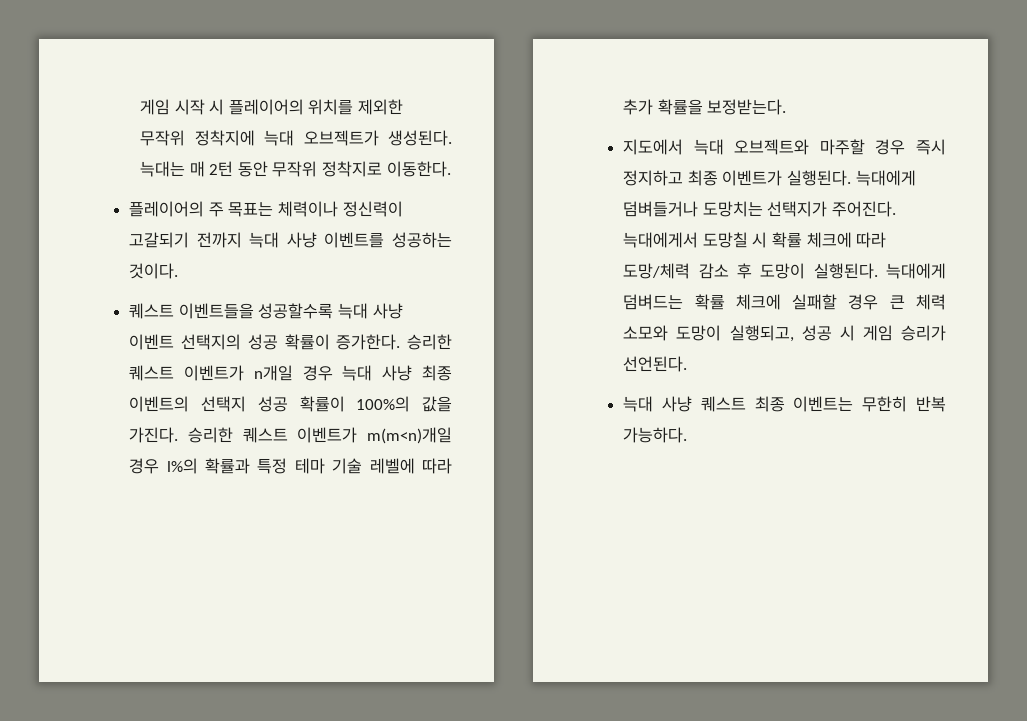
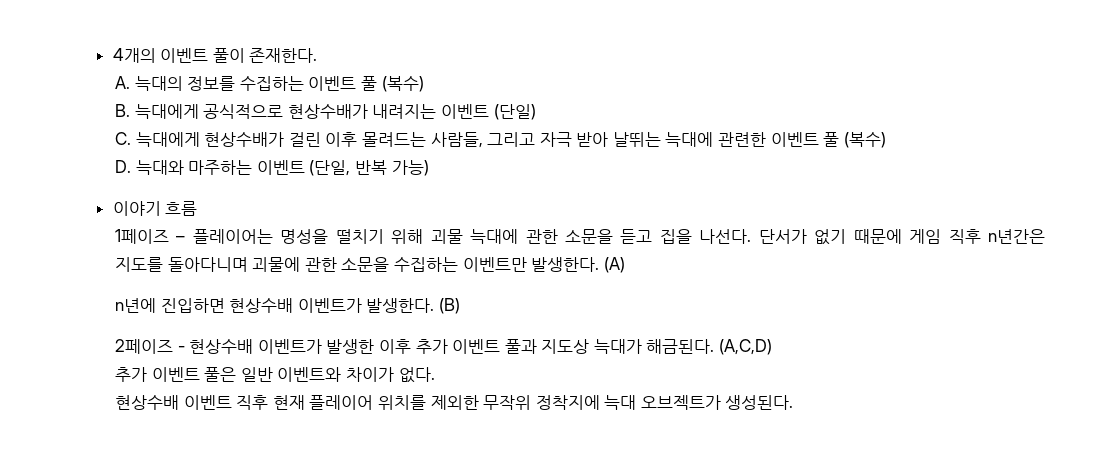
- 게임 시작 시 플레이어의 위치를 제외한 무작위 정착지에 늑대 오브젝트가 생성된다. 늑대는 매 2턴 동안 무작위 정착지로 이동한다.
- 플레이어의 주 목표는 체력이나 정신력이 고갈되기 전까지 늑대 사냥 이벤트를 성공하는 것이다.
- 퀘스트 이벤트들을 성공할수록 늑대 사냥 이벤트 선택지의 성공 확률이 증가한다. 승리한 퀘스트 이벤트가 n개일 경우 늑대 사냥 최종 이벤트의 선택지 성공 확률이 100%의 값을 가진다. 승리한 퀘스트 이벤트가 m(m<n)개일 경우 l%의 확률과 특정 테마 기술 레벨에 따라 추가 확률을 보정받는다.
- 지도에서 늑대 오브젝트와 마주할 경우 즉시 정지하고 최종 이벤트가 실행된다. 늑대에게 덤벼들거나 도망치는 선택지가 주어진다. 늑대에게서 도망칠 시 확률 체크에 따라 도망/체력 감소 후 도망이 실행된다. 늑대에게 덤벼드는 확률 체크에 실패할 경우 큰 체력 소모와 도망이 실행되고, 성공 시 게임 승리가 선언된다.
- 늑대 사냥 퀘스트 최종 이벤트는 무한히 반복 가능하다.
+ 4개의 이벤트 풀이 존재한다.
+ A. 늑대의 정보를 수집하는 이벤트 풀 (복수)
+ B. 늑대에게 공식적으로 현상수배가 내려지는 이벤트 (단일)
+ C. 늑대에게 현상수배가 걸린 이후 몰려드는 사람들, 그리고 자극 받아 날뛰는 늑대에 관련한 이벤트 풀 (복수)
+ D. 늑대와 마주하는 이벤트 (단일, 반복 가능)
+ 이야기 흐름
+ 1페이즈 – 플레이어는 명성을 떨치기 위해 괴물 늑대에 관한 소문을 듣고 집을 나선다. 단서가 없기 때문에 게임 직후 n년간은 지도를 돌아다니며 괴물에 관한 소문을 수집하는 이벤트만 발생한다. (A)
+ n년에 진입하면 현상수배 이벤트가 발생한다. (B)
+ 2페이즈 - 현상수배 이벤트가 발생한 이후 추가 이벤트 풀과 지도상 늑대가 해금된다. (A,C,D)
+ 추가 이벤트 풀은 일반 이벤트와 차이가 없다.
+ 현상수배 이벤트 직후 현재 플레이어 위치를 제외한 무작위 정착지에 늑대 오브젝트가 생성된다.

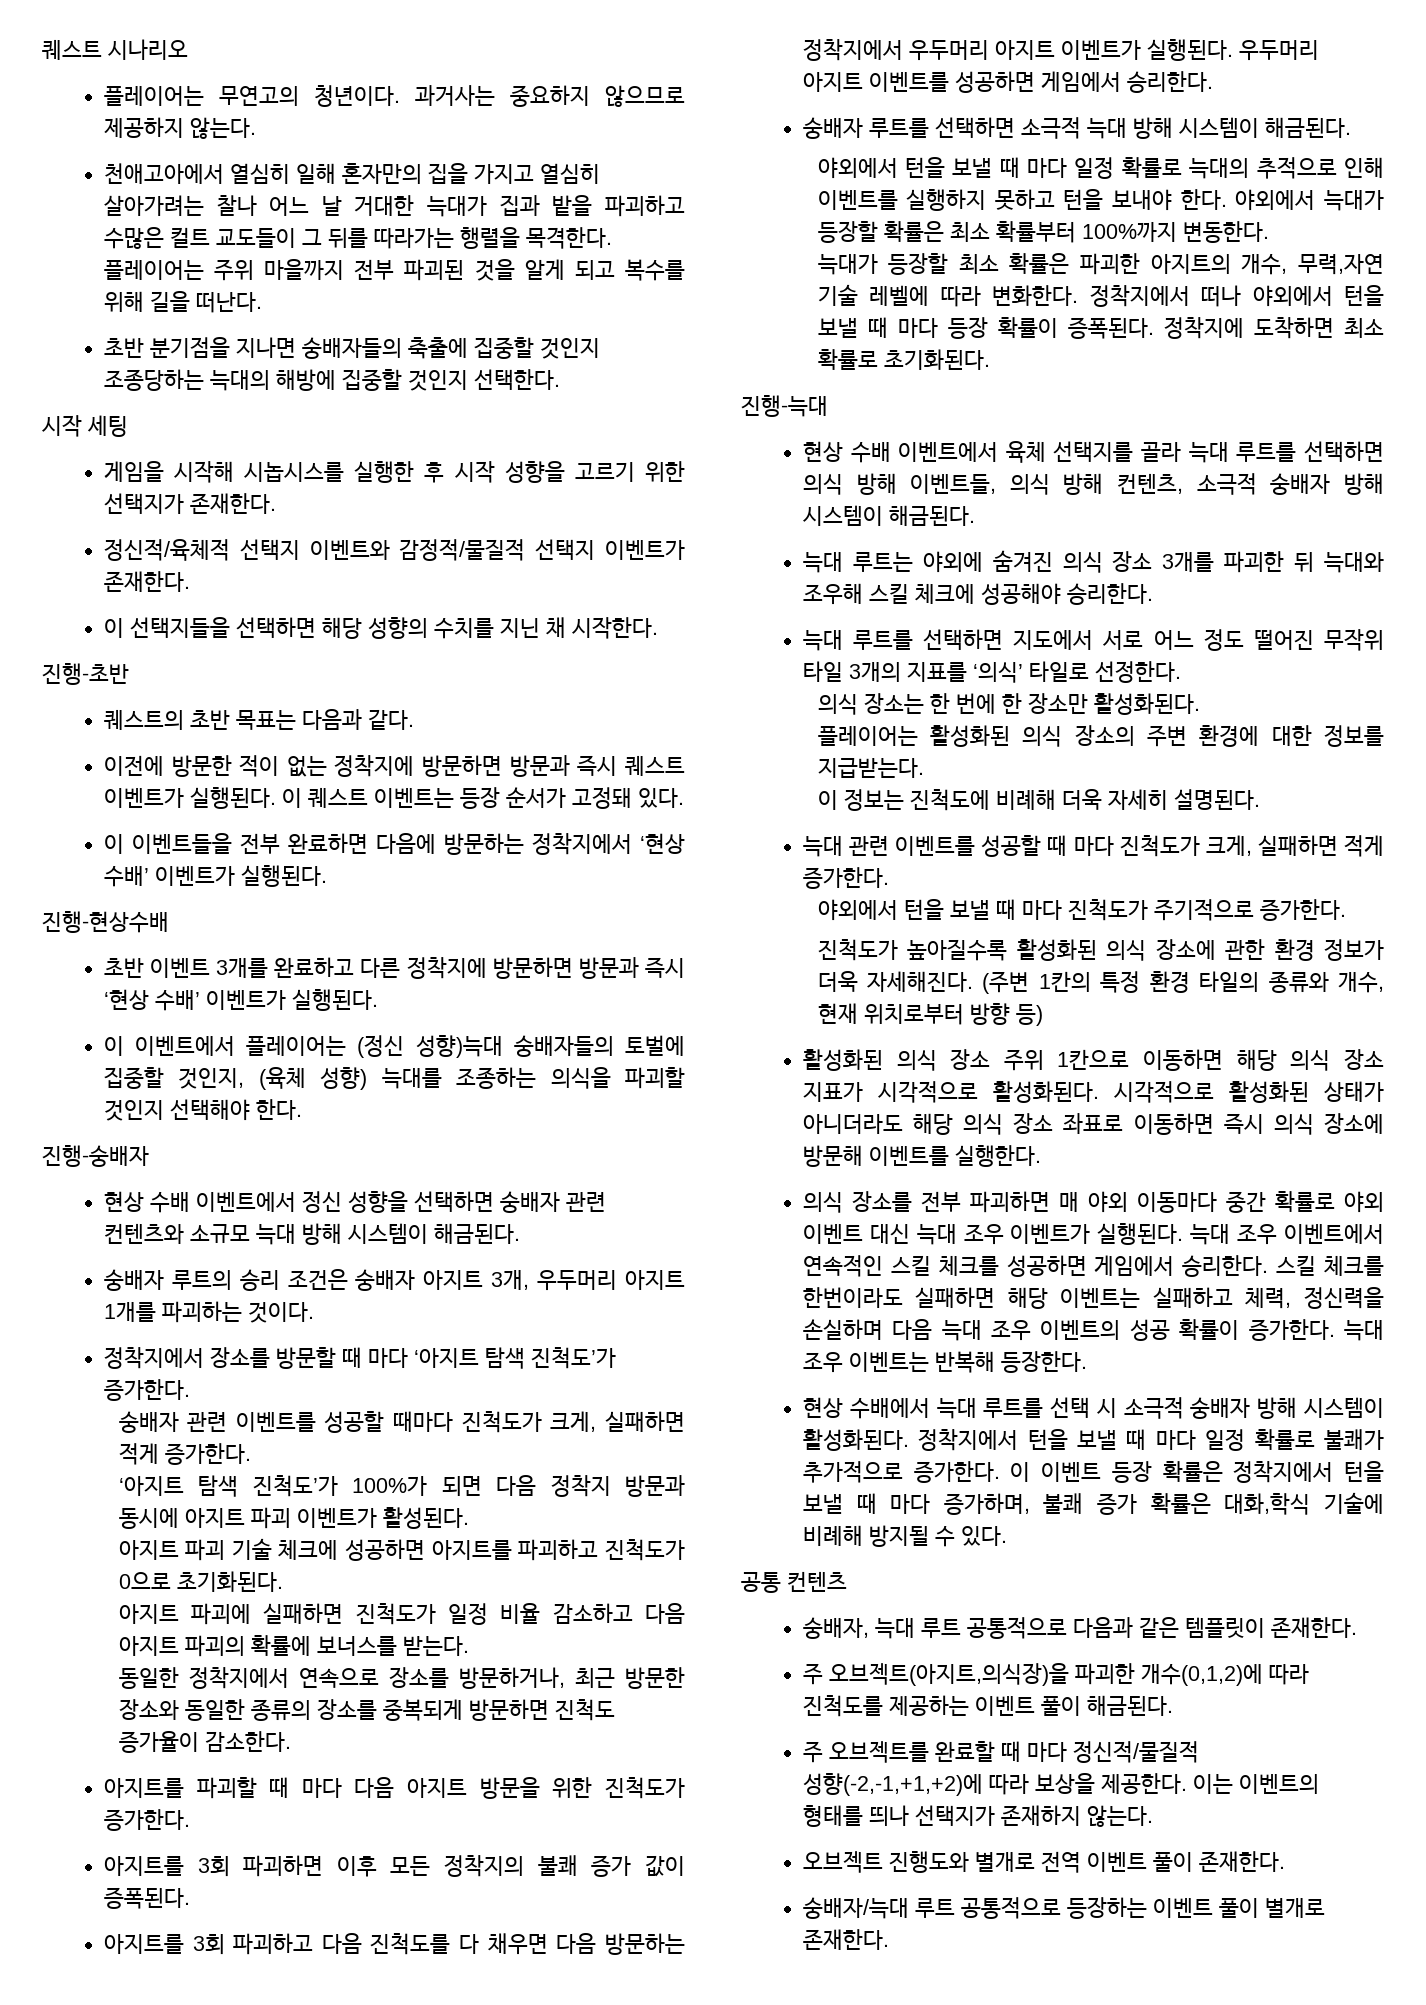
- 4개의 이벤트 풀이 존재한다.
- A. 늑대의 정보를 수집하는 이벤트 풀 (복수)
- B. 늑대에게 공식적으로 현상수배가 내려지는 이벤트 (단일)
- C. 늑대에게 현상수배가 걸린 이후 몰려드는 사람들, 그리고 자극 받아 날뛰는 늑대에 관련한 이벤트 풀 (복수)
- D. 늑대와 마주하는 이벤트 (단일, 반복 가능)
- 이야기 흐름
- 1페이즈 – 플레이어는 명성을 떨치기 위해 괴물 늑대에 관한 소문을 듣고 집을 나선다. 단서가 없기 때문에 게임 직후 n년간은 지도를 돌아다니며 괴물에 관한 소문을 수집하는 이벤트만 발생한다. (A)
- n년에 진입하면 현상수배 이벤트가 발생한다. (B)
- 2페이즈 - 현상수배 이벤트가 발생한 이후 추가 이벤트 풀과 지도상 늑대가 해금된다. (A,C,D)
- 추가 이벤트 풀은 일반 이벤트와 차이가 없다.
- 현상수배 이벤트 직후 현재 플레이어 위치를 제외한 무작위 정착지에 늑대 오브젝트가 생성된다.
+ 퀘스트 시나리오
+ 플레이어는 무연고의 청년이다. 과거사는 중요하지 않으므로 제공하지 않는다.
+ 천애고아에서 열심히 일해 혼자만의 집을 가지고 열심히 살아가려는 찰나 어느 날 거대한 늑대가 집과 밭을 파괴하고 수많은 컬트 교도들이 그 뒤를 따라가는 행렬을 목격한다. 플레이어는 주위 마을까지 전부 파괴된 것을 알게 되고 복수를 위해 길을 떠난다.
+ 초반 분기점을 지나면 숭배자들의 축출에 집중할 것인지 조종당하는 늑대의 해방에 집중할 것인지 선택한다.
+ 시작 세팅
+ 게임을 시작해 시놉시스를 실행한 후 시작 성향을 고르기 위한 선택지가 존재한다.
+ 정신적/육체적 선택지 이벤트와 감정적/물질적 선택지 이벤트가 존재한다.
+ 이 선택지들을 선택하면 해당 성향의 수치를 지닌 채 시작한다.
+ 진행-초반
+ 퀘스트의 초반 목표는 다음과 같다.
+ 이전에 방문한 적이 없는 정착지에 방문하면 방문과 즉시 퀘스트 이벤트가 실행된다. 이 퀘스트 이벤트는 등장 순서가 고정돼 있다.
+ 이 이벤트들을 전부 완료하면 다음에 방문하는 정착지에서 ‘현상 수배’ 이벤트가 실행된다.
+ 진행-현상수배
+ 초반 이벤트 3개를 완료하고 다른 정착지에 방문하면 방문과 즉시 ‘현상 수배’ 이벤트가 실행된다.
+ 이 이벤트에서 플레이어는 (정신 성향)늑대 숭배자들의 토벌에 집중할 것인지, (육체 성향) 늑대를 조종하는 의식을 파괴할 것인지 선택해야 한다.
+ 진행-숭배자
+ 현상 수배 이벤트에서 정신 성향을 선택하면 숭배자 관련 컨텐츠와 소규모 늑대 방해 시스템이 해금된다.
+ 숭배자 루트의 승리 조건은 숭배자 아지트 3개, 우두머리 아지트 1개를 파괴하는 것이다.
+ 정착지에서 장소를 방문할 때 마다 ‘아지트 탐색 진척도’가 증가한다.
+ 숭배자 관련 이벤트를 성공할 때마다 진척도가 크게, 실패하면 적게 증가한다.
+ ‘아지트 탐색 진척도’가 100%가 되면 다음 정착지 방문과 동시에 아지트 파괴 이벤트가 활성된다.
+ 아지트 파괴 기술 체크에 성공하면 아지트를 파괴하고 진척도가 0으로 초기화된다.
+ 아지트 파괴에 실패하면 진척도가 일정 비율 감소하고 다음 아지트 파괴의 확률에 보너스를 받는다.
+ 동일한 정착지에서 연속으로 장소를 방문하거나, 최근 방문한 장소와 동일한 종류의 장소를 중복되게 방문하면 진척도 증가율이 감소한다.
+ 아지트를 파괴할 때 마다 다음 아지트 방문을 위한 진척도가 증가한다.
+ 아지트를 3회 파괴하면 이후 모든 정착지의 불쾌 증가 값이 증폭된다.
+ 아지트를 3회 파괴하고 다음 진척도를 다 채우면 다음 방문하는 정착지에서 우두머리 아지트 이벤트가 실행된다. 우두머리 아지트 이벤트를 성공하면 게임에서 승리한다.
+ 숭배자 루트를 선택하면 소극적 늑대 방해 시스템이 해금된다.
+ 야외에서 턴을 보낼 때 마다 일정 확률로 늑대의 추적으로 인해 이벤트를 실행하지 못하고 턴을 보내야 한다. 야외에서 늑대가 등장할 확률은 최소 확률부터 100%까지 변동한다.
+ 늑대가 등장할 최소 확률은 파괴한 아지트의 개수, 무력,자연 기술 레벨에 따라 변화한다. 정착지에서 떠나 야외에서 턴을 보낼 때 마다 등장 확률이 증폭된다. 정착지에 도착하면 최소 확률로 초기화된다.
+ 진행-늑대
+ 현상 수배 이벤트에서 육체 선택지를 골라 늑대 루트를 선택하면 의식 방해 이벤트들, 의식 방해 컨텐츠, 소극적 숭배자 방해 시스템이 해금된다.
+ 늑대 루트는 야외에 숨겨진 의식 장소 3개를 파괴한 뒤 늑대와 조우해 스킬 체크에 성공해야 승리한다.
+ 늑대 루트를 선택하면 지도에서 서로 어느 정도 떨어진 무작위 타일 3개의 지표를 ‘의식’ 타일로 선정한다.
+ 의식 장소는 한 번에 한 장소만 활성화된다.
+ 플레이어는 활성화된 의식 장소의 주변 환경에 대한 정보를 지급받는다.
+ 이 정보는 진척도에 비례해 더욱 자세히 설명된다.
+ 늑대 관련 이벤트를 성공할 때 마다 진척도가 크게, 실패하면 적게 증가한다.
+ 야외에서 턴을 보낼 때 마다 진척도가 주기적으로 증가한다.
+ 진척도가 높아질수록 활성화된 의식 장소에 관한 환경 정보가 더욱 자세해진다. (주변 1칸의 특정 환경 타일의 종류와 개수, 현재 위치로부터 방향 등)
+ 활성화된 의식 장소 주위 1칸으로 이동하면 해당 의식 장소 지표가 시각적으로 활성화된다. 시각적으로 활성화된 상태가 아니더라도 해당 의식 장소 좌표로 이동하면 즉시 의식 장소에 방문해 이벤트를 실행한다.
+ 의식 장소를 전부 파괴하면 매 야외 이동마다 중간 확률로 야외 이벤트 대신 늑대 조우 이벤트가 실행된다. 늑대 조우 이벤트에서 연속적인 스킬 체크를 성공하면 게임에서 승리한다. 스킬 체크를 한번이라도 실패하면 해당 이벤트는 실패하고 체력, 정신력을 손실하며 다음 늑대 조우 이벤트의 성공 확률이 증가한다. 늑대 조우 이벤트는 반복해 등장한다.
+ 현상 수배에서 늑대 루트를 선택 시 소극적 숭배자 방해 시스템이 활성화된다. 정착지에서 턴을 보낼 때 마다 일정 확률로 불쾌가 추가적으로 증가한다. 이 이벤트 등장 확률은 정착지에서 턴을 보낼 때 마다 증가하며, 불쾌 증가 확률은 대화,학식 기술에 비례해 방지될 수 있다.
+ 공통 컨텐츠
+ 숭배자, 늑대 루트 공통적으로 다음과 같은 템플릿이 존재한다.
+ 주 오브젝트(아지트,의식장)을 파괴한 개수(0,1,2)에 따라 진척도를 제공하는 이벤트 풀이 해금된다.
+ 주 오브젝트를 완료할 때 마다 정신적/물질적 성향(-2,-1,+1,+2)에 따라 보상을 제공한다. 이는 이벤트의 형태를 띄나 선택지가 존재하지 않는다.
+ 오브젝트 진행도와 별개로 전역 이벤트 풀이 존재한다.
+ 숭배자/늑대 루트 공통적으로 등장하는 이벤트 풀이 별개로 존재한다.

